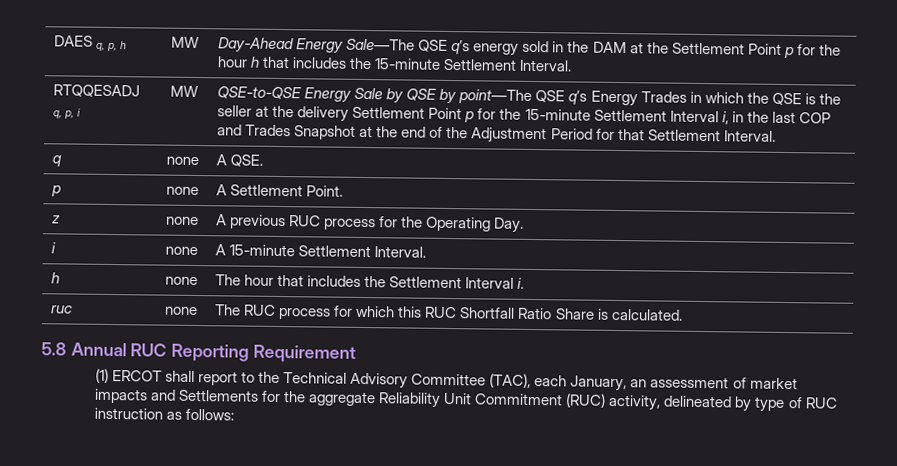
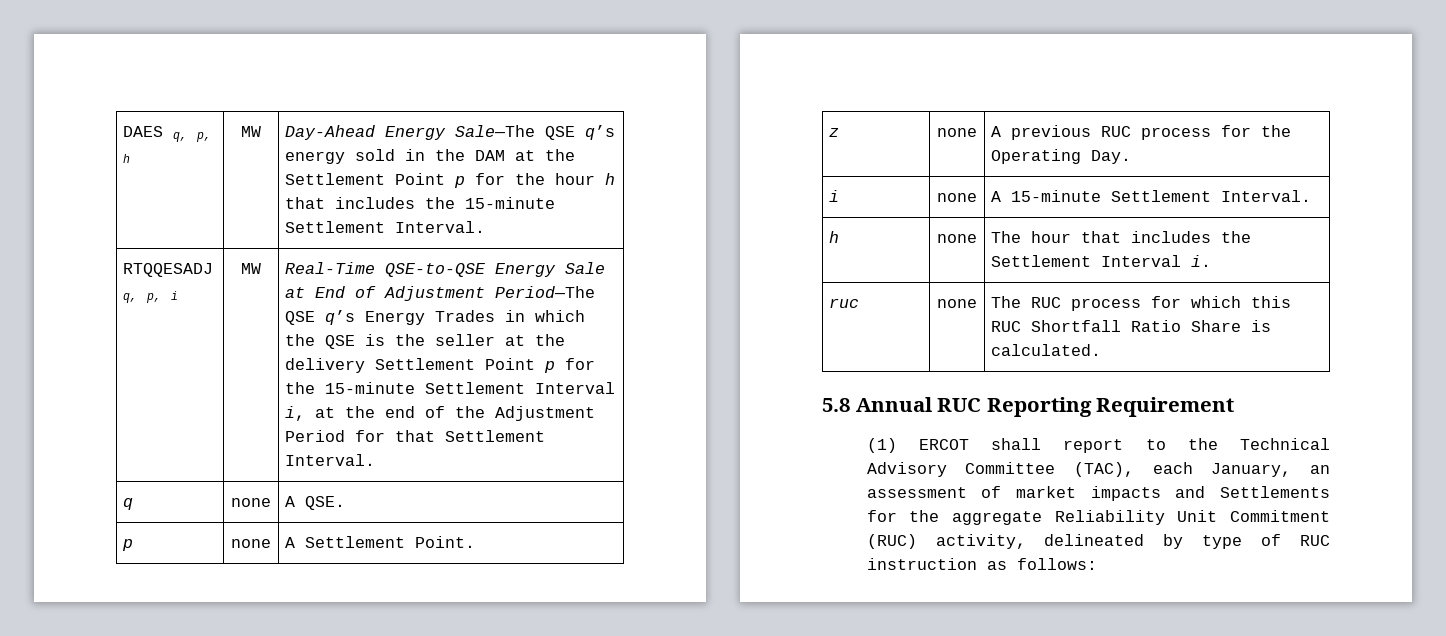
- QSE-to-QSE Energy Sale by QSE by point—The QSE q’s Energy Trades in which the QSE is the seller at the delivery Settlement Point p for the 15-minute Settlement Interval i, in the last COP and Trades Snapshot at the end of the Adjustment Period for that Settlement Interval.
+ Real-Time QSE-to-QSE Energy Sale at End of Adjustment Period—The QSE q’s Energy Trades in which the QSE is the seller at the delivery Settlement Point p for the 15-minute Settlement Interval i, at the end of the Adjustment Period for that Settlement Interval.

